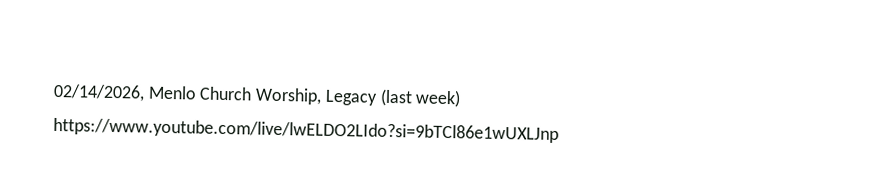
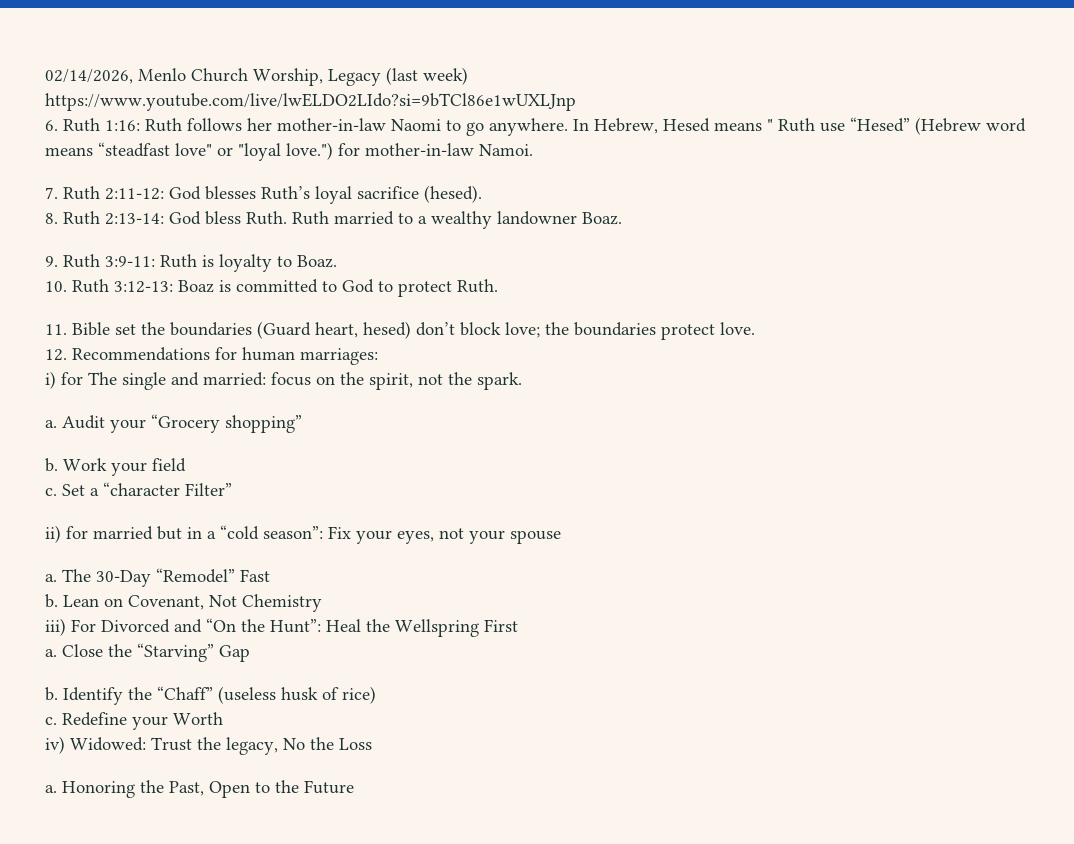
+ 6. Ruth 1:16: Ruth follows her mother-in-law Naomi to go anywhere. In Hebrew, Hesed means " Ruth use “Hesed” (Hebrew word means “steadfast love" or "loyal love.") for mother-in-law Namoi.
+ 7. Ruth 2:11-12: God blesses Ruth’s loyal sacrifice (hesed).
+ 8. Ruth 2:13-14: God bless Ruth. Ruth married to a wealthy landowner Boaz.
+ 9. Ruth 3:9-11: Ruth is loyalty to Boaz.
+ 10. Ruth 3:12-13: Boaz is committed to God to protect Ruth.
+ 11. Bible set the boundaries (Guard heart, hesed) don’t block love; the boundaries protect love.
+ 12. Recommendations for human marriages:
+ i) for The single and married: focus on the spirit, not the spark.
+ a. Audit your “Grocery shopping”
+ b. Work your field
+ c. Set a “character Filter”
+ ii) for married but in a “cold season”: Fix your eyes, not your spouse
+ a. The 30-Day “Remodel” Fast
+ b. Lean on Covenant, Not Chemistry
+ iii) For Divorced and “On the Hunt”: Heal the Wellspring First
+ a. Close the “Starving” Gap
+ b. Identify the “Chaff” (useless husk of rice)
+ c. Redefine your Worth
+ iv) Widowed: Trust the legacy, No the Loss
+ a. Honoring the Past, Open to the Future

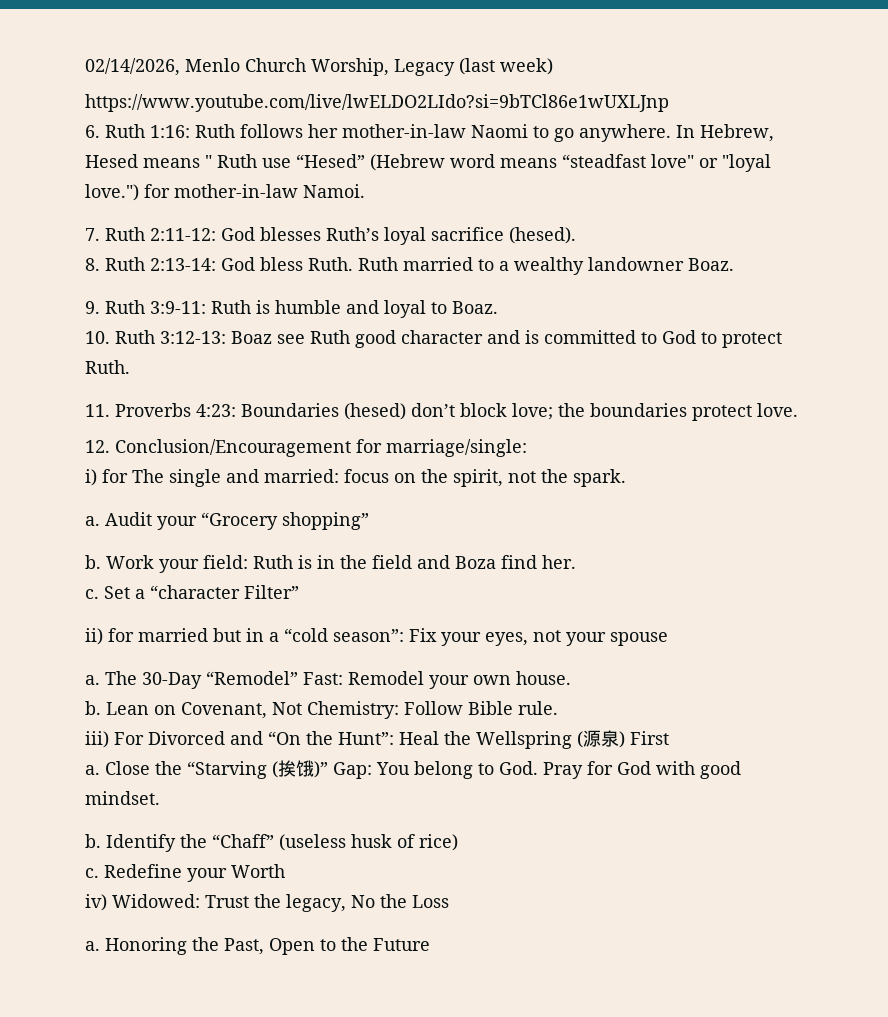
- 9. Ruth 3:9-11: Ruth is loyalty to Boaz.
+ 9. Ruth 3:9-11: Ruth is humble and loyal to Boaz.
- 10. Ruth 3:12-13: Boaz is committed to God to protect Ruth.
+ 10. Ruth 3:12-13: Boaz see Ruth good character and is committed to God to protect Ruth.
- 11. Bible set the boundaries (Guard heart, hesed) don’t block love; the boundaries protect love.
+ 11. Proverbs 4:23: Boundaries (hesed) don’t block love; the boundaries protect love.
- 12. Recommendations for human marriages:
+ 12. Conclusion/Encouragement for marriage/single:
- Work your field
+ Work your field: Ruth is in the field and Boza find her.
- The 30-Day “Remodel” Fast
+ The 30-Day “Remodel” Fast: Remodel your own house.
- Lean on Covenant, Not Chemistry
+ Lean on Covenant, Not Chemistry: Follow Bible rule.
- iii) For Divorced and “On the Hunt”: Heal the Wellspring First
+ iii) For Divorced and “On the Hunt”: Heal the Wellspring (源泉) First
- Close the “Starving” Gap
+ Close the “Starving (挨饿)” Gap: You belong to God. Pray for God with good mindset.

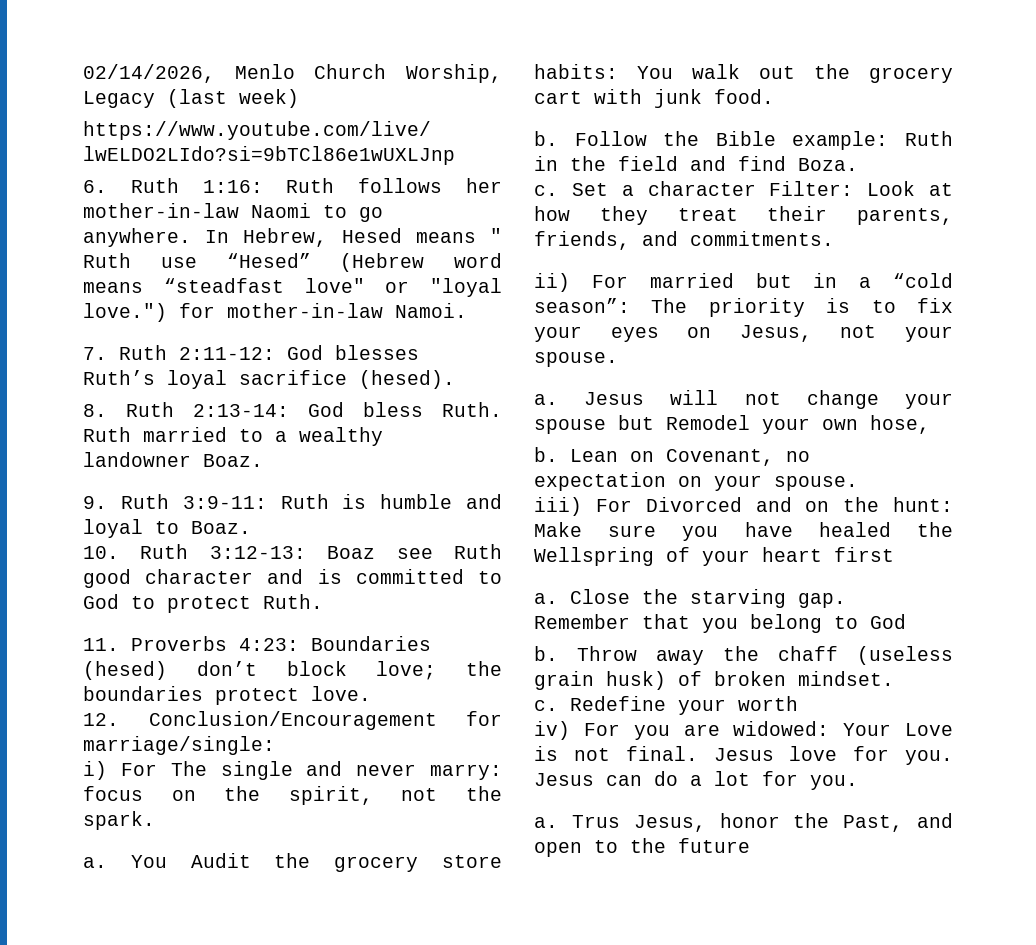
- i) for The single and married: focus on the spirit, not the spark.
+ i) For The single and never marry: focus on the spirit, not the spark.
- Audit your “Grocery shopping”
- b. Work your field: Ruth is in the field and Boza find her.
+ You Audit the grocery store habits: You walk out the grocery cart with junk food.
+ b. Follow the Bible example: Ruth in the field and find Boza.
- Set a “character Filter”
+ Set a character Filter: Look at how they treat their parents, friends, and commitments.
- ii) for married but in a “cold season”: Fix your eyes, not your spouse
- a. The 30-Day “Remodel” Fast: Remodel your own house.
+ ii) For married but in a “cold season”: The priority is to fix your eyes on Jesus, not your spouse.
+ a. Jesus will not change your spouse but Remodel your own hose,
- Lean on Covenant, Not Chemistry: Follow Bible rule.
+ Lean on Covenant, no expectation on your spouse.
- iii) For Divorced and “On the Hunt”: Heal the Wellspring (源泉) First
- a. Close the “Starving (挨饿)” Gap: You belong to God. Pray for God with good mindset.
- b. Identify the “Chaff” (useless husk of rice)
+ iii) For Divorced and on the hunt: Make sure you have healed the Wellspring of your heart first
+ a. Close the starving gap. Remember that you belong to God
+ b. Throw away the chaff (useless grain husk) of broken mindset.
- Redefine your Worth
+ Redefine your worth
- iv) Widowed: Trust the legacy, No the Loss
- a. Honoring the Past, Open to the Future
+ iv) For you are widowed: Your Love is not final. Jesus love for you. Jesus can do a lot for you.
+ a. Trus Jesus, honor the Past, and open to the future

